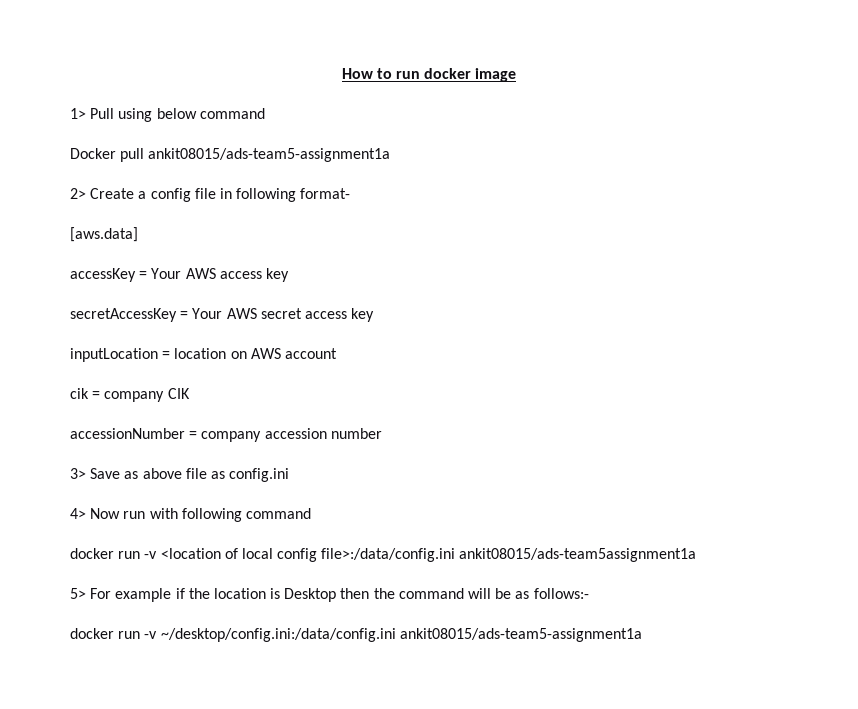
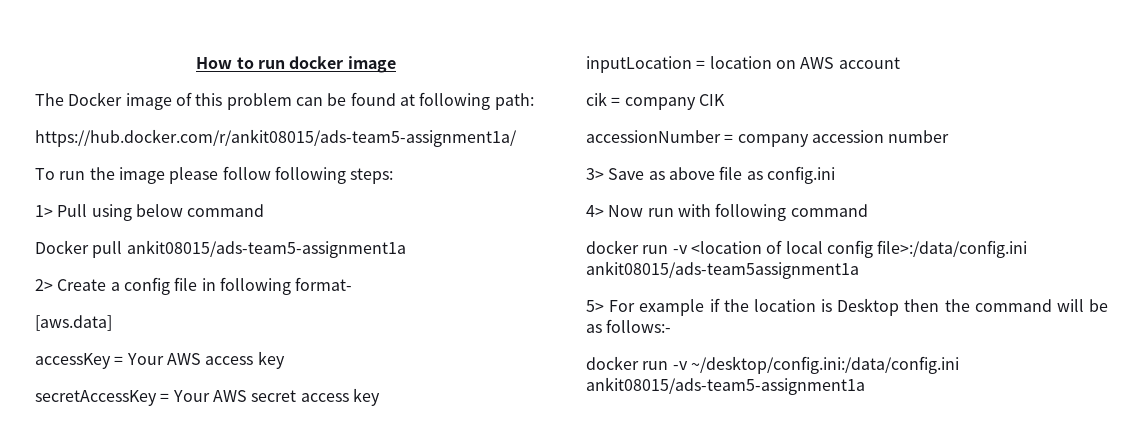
+ The Docker image of this problem can be found at following path:
+ https://hub.docker.com/r/ankit08015/ads-team5-assignment1a/
+ To run the image please follow following steps:

